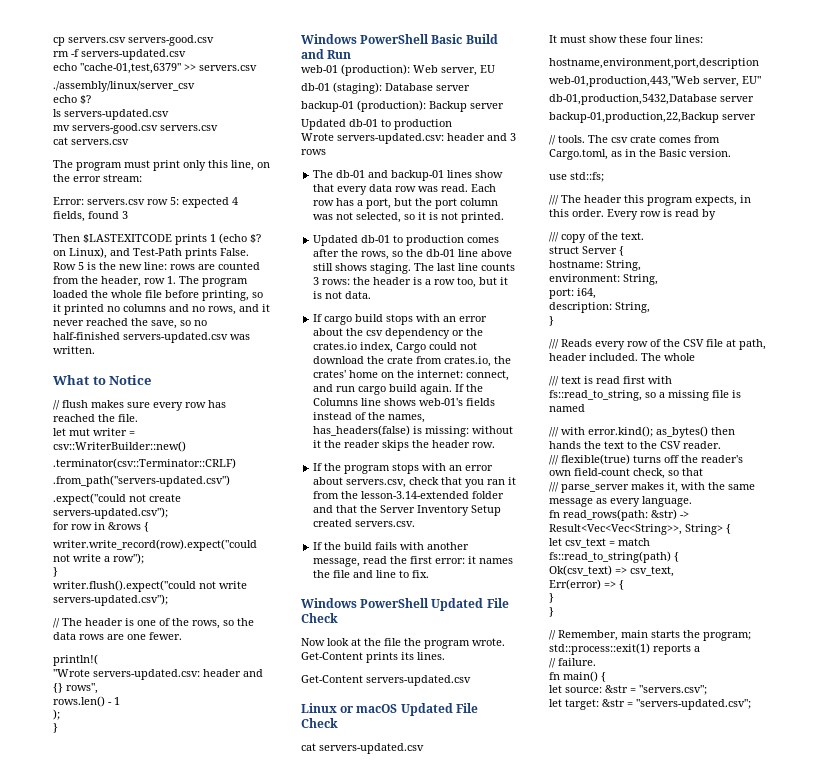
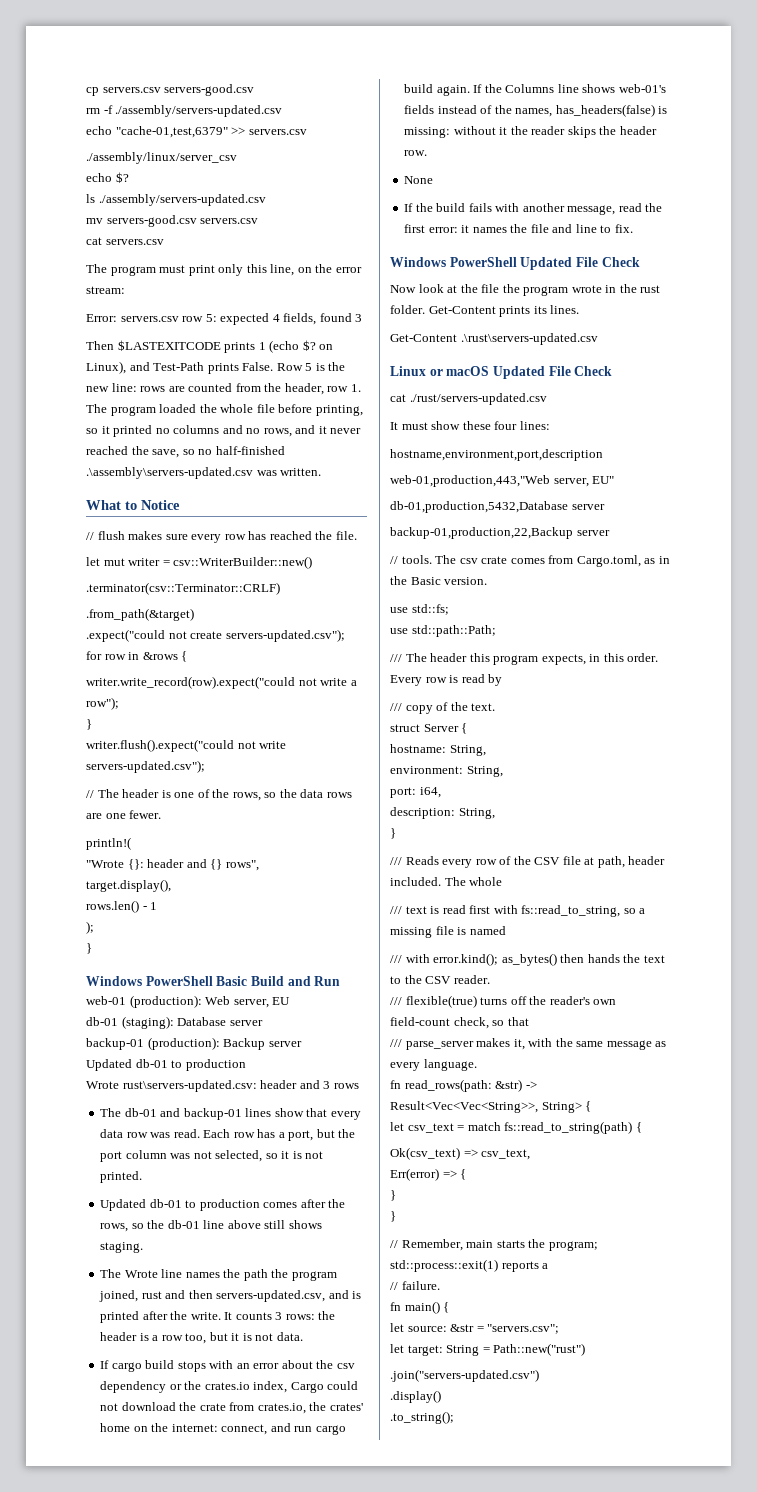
- rm -f servers-updated.csv
+ rm -f ./assembly/servers-updated.csv
- ls servers-updated.csv
+ ls ./assembly/servers-updated.csv
- Row 5 is the new line: rows are counted from the header, row 1. The program loaded the whole file before printing, so it printed no columns and no rows, and it never reached the save, so no half-finished servers-updated.csv was written.
+ Row 5 is the new line: rows are counted from the header, row 1. The program loaded the whole file before printing, so it printed no columns and no rows, and it never reached the save, so no half-finished .\assembly\servers-updated.csv was written.
- .from_path("servers-updated.csv")
+ .from_path(&target)
- "Wrote servers-updated.csv: header and {} rows",
+ "Wrote {}: header and {} rows",
+ target.display(),
- Wrote servers-updated.csv: header and 3 rows
+ Wrote rust\servers-updated.csv: header and 3 rows
- Updated db-01 to production comes after the rows, so the db-01 line above still shows staging. The last line counts 3 rows: the header is a row too, but it is not data.
+ Updated db-01 to production comes after the rows, so the db-01 line above still shows staging.
+ The Wrote line names the path the program joined, rust and then servers-updated.csv, and is printed after the write. It counts 3 rows: the header is a row too, but it is not data.
- If the program stops with an error about servers.csv, check that you ran it from the lesson-3.14-extended folder and that the Server Inventory Setup created servers.csv.
+ None
- Now look at the file the program wrote.
+ Now look at the file the program wrote in the rust folder.
- Get-Content servers-updated.csv
+ Get-Content .\rust\servers-updated.csv
- cat servers-updated.csv
+ cat ./rust/servers-updated.csv
+ use std::path::Path;
- let target: &str = "servers-updated.csv";
+ let target: String = Path::new("rust")
+ .join("servers-updated.csv")
+ .display()
+ .to_string();

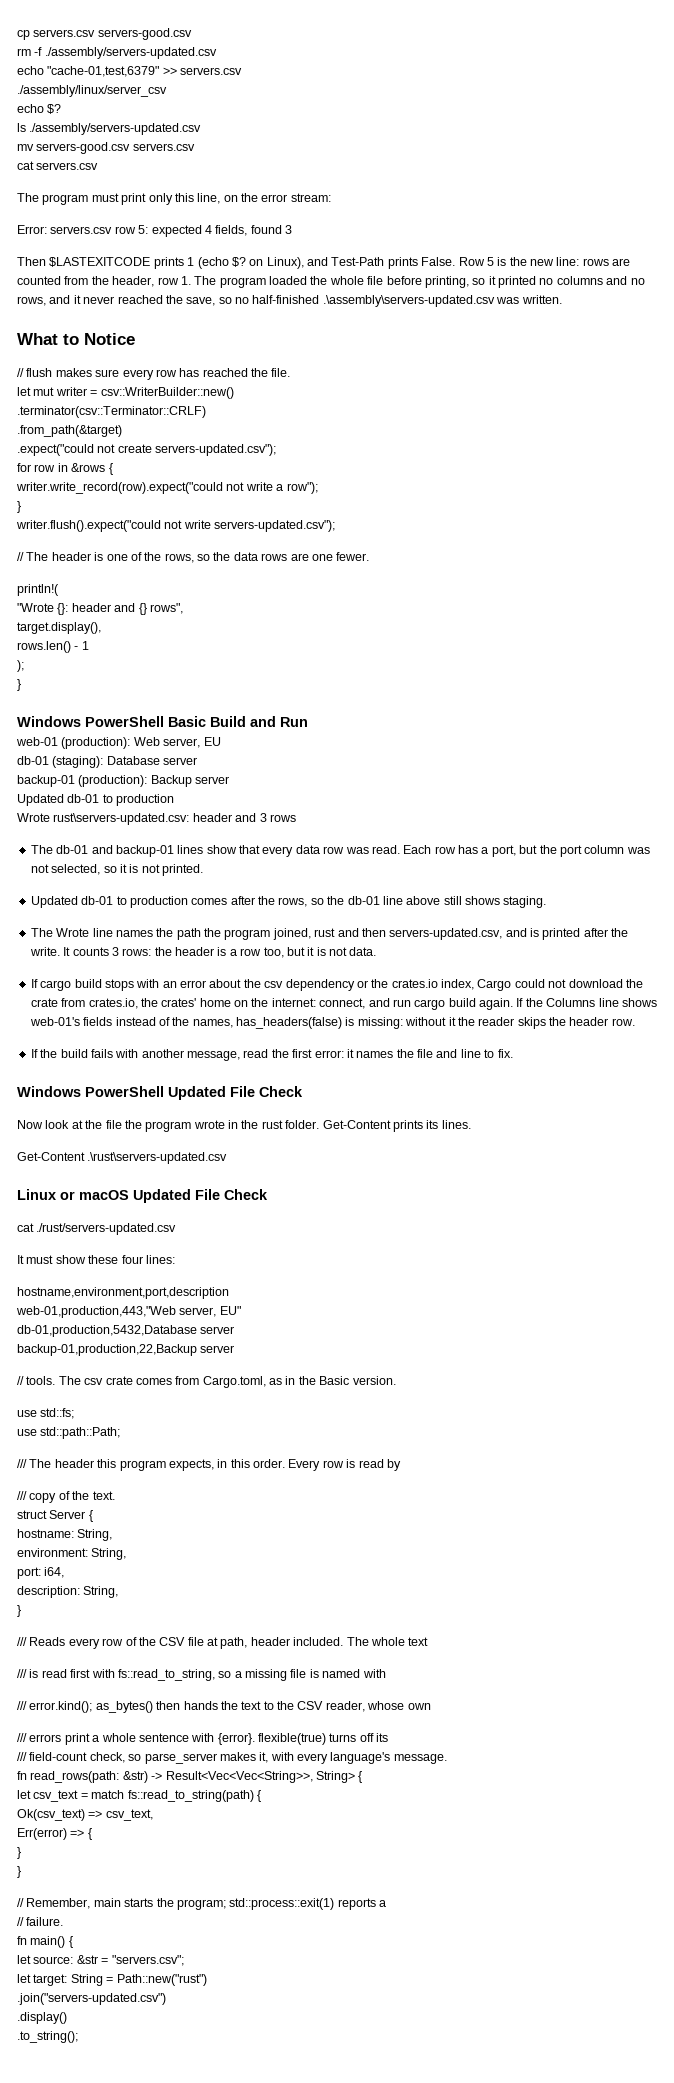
- None
- The whole
- /// text is read first with fs::read_to_string, so a missing file is named
- /// with error.kind(); as_bytes() then hands the text to the CSV reader.
- /// flexible(true) turns off the reader's own field-count check, so that
- /// parse_server makes it, with the same message as every language.
+ The whole text
+ /// is read first with fs::read_to_string, so a missing file is named with
+ /// error.kind(); as_bytes() then hands the text to the CSV reader, whose own
+ /// errors print a whole sentence with {error}. flexible(true) turns off its
+ /// field-count check, so parse_server makes it, with every language's message.

